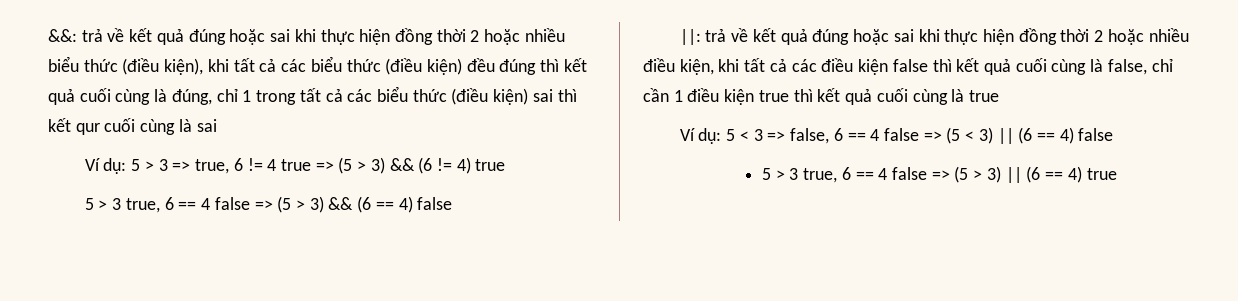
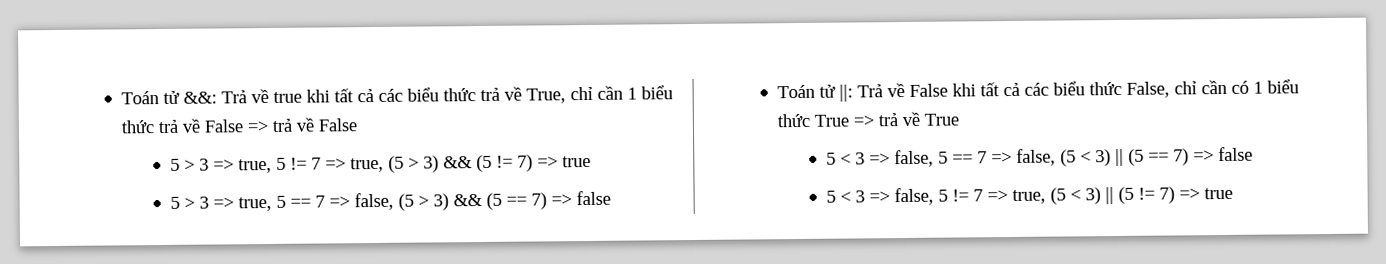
- &&: trả về kết quả đúng hoặc sai khi thực hiện đồng thời 2 hoặc nhiều biểu thức (điều kiện), khi tất cả các biểu thức (điều kiện) đều đúng thì kết quả cuối cùng là đúng, chỉ 1 trong tất cả các biểu thức (điều kiện) sai thì kết qur cuối cùng là sai
- Ví dụ: 5 > 3 => true, 6 != 4 true => (5 > 3) && (6 != 4) true
- 5 > 3 true, 6 == 4 false => (5 > 3) && (6 == 4) false
- ||: trả về kết quả đúng hoặc sai khi thực hiện đồng thời 2 hoặc nhiều điều kiện, khi tất cả các điều kiện false thì kết quả cuối cùng là false, chỉ cần 1 điều kiện true thì kết quả cuối cùng là true
- Ví dụ: 5 < 3 => false, 6 == 4 false => (5 < 3) || (6 == 4) false
- 5 > 3 true, 6 == 4 false => (5 > 3) || (6 == 4) true
+ Toán tử &&: Trả về true khi tất cả các biểu thức trả về True, chỉ cần 1 biểu thức trả về False => trả về False
+ 5 > 3 => true, 5 != 7 => true, (5 > 3) && (5 != 7) => true
+ 5 > 3 => true, 5 == 7 => false, (5 > 3) && (5 == 7) => false
+ Toán tử ||: Trả về False khi tất cả các biểu thức False, chỉ cần có 1 biểu thức True => trả về True
+ 5 < 3 => false, 5 == 7 => false, (5 < 3) || (5 == 7) => false
+ 5 < 3 => false, 5 != 7 => true, (5 < 3) || (5 != 7) => true

